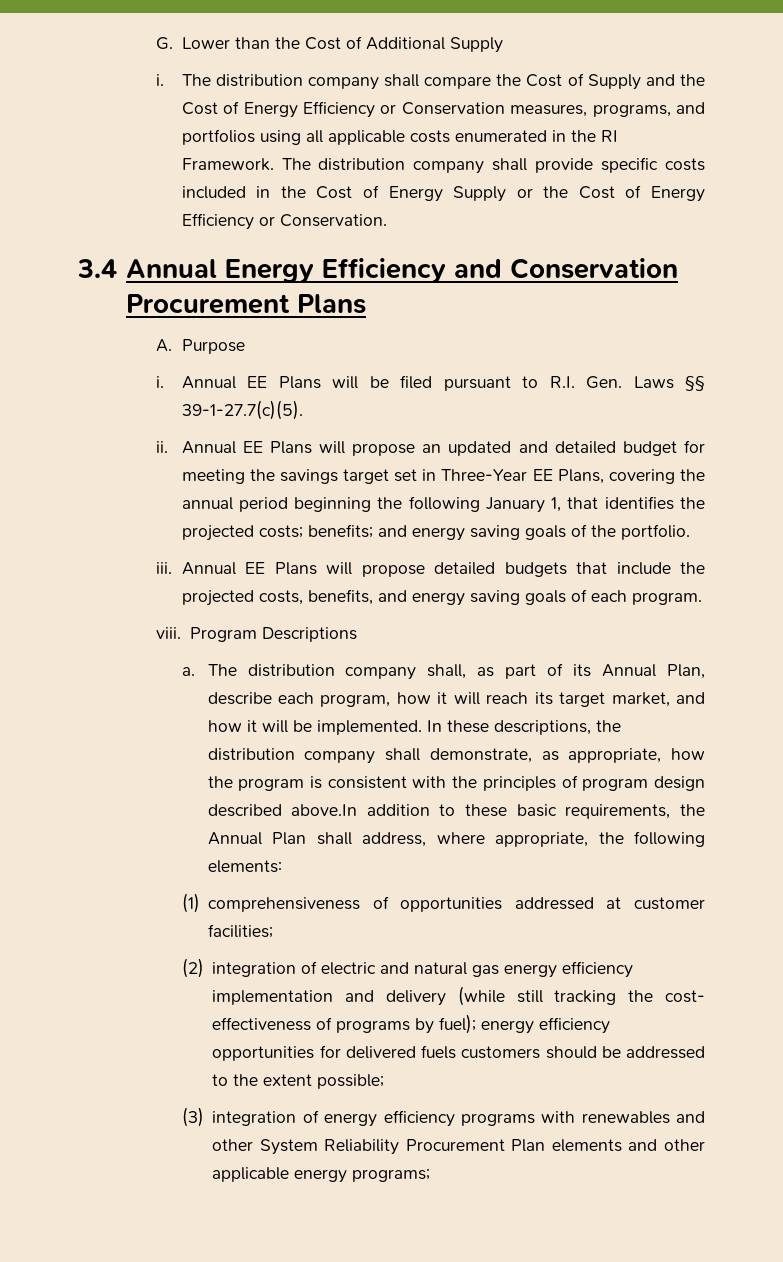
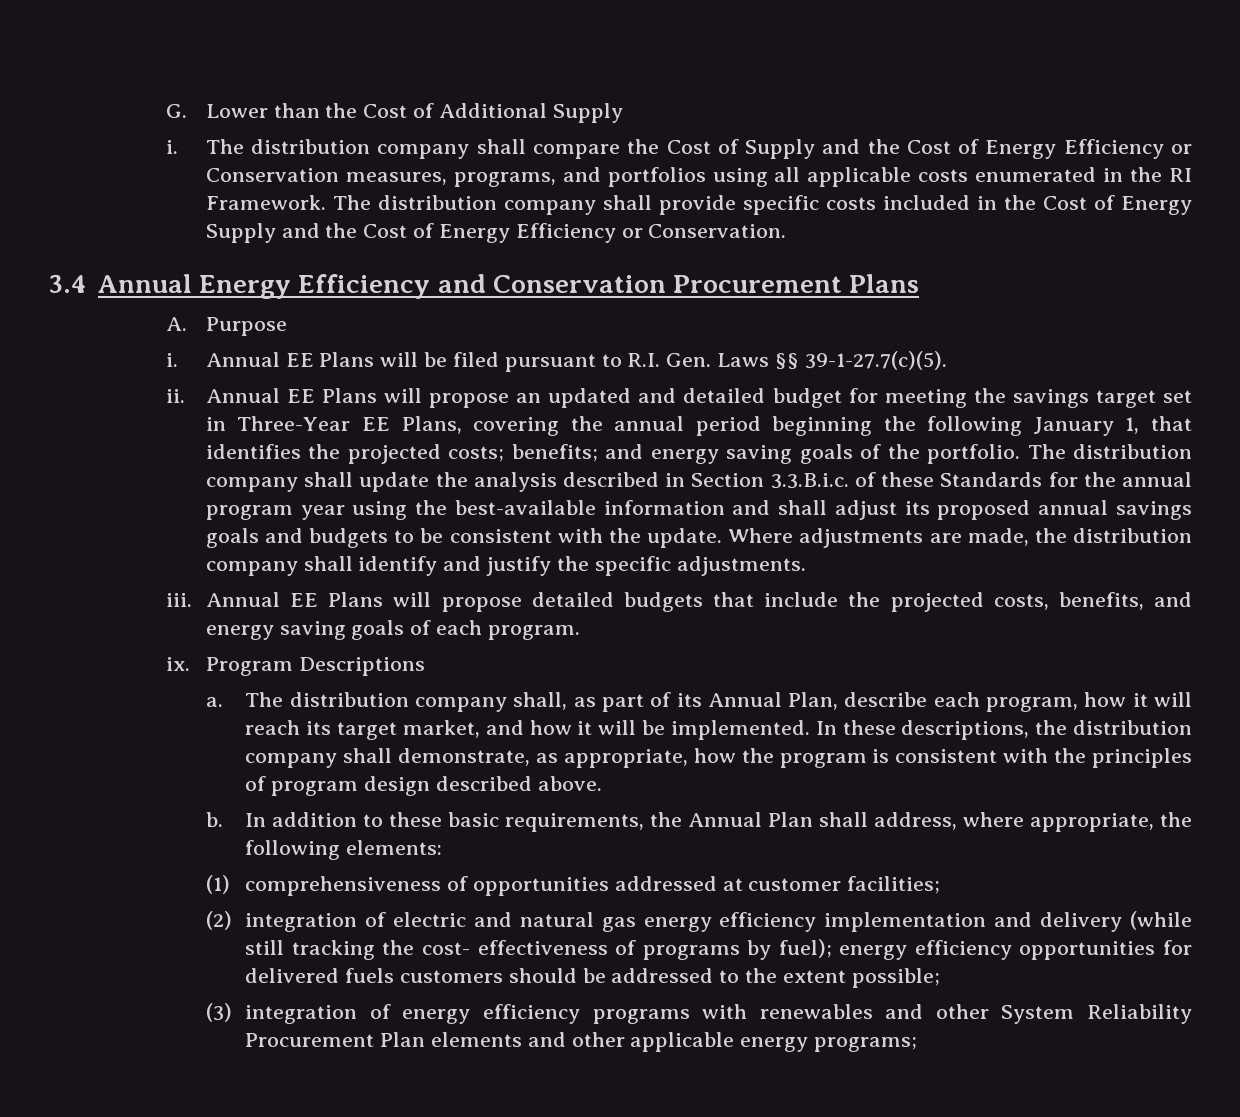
- The distribution company shall provide specific costs included in the Cost of Energy Supply or the Cost of Energy Efficiency or Conservation.
+ The distribution company shall provide specific costs included in the Cost of Energy Supply and the Cost of Energy Efficiency or Conservation.
+ The distribution company shall update the analysis described in Section 3.3.B.i.c. of these Standards for the annual program year using the best-available information and shall adjust its proposed annual savings goals and budgets to be consistent with the update. Where adjustments are made, the distribution company shall identify and justify the specific adjustments.
- viii.
+ ix.
- In these descriptions, the distribution company shall demonstrate, as appropriate, how the program is consistent with the principles of program design described above.In addition to these basic requirements, the Annual Plan shall address, where appropriate, the following elements:
+ In these descriptions, the distribution company shall demonstrate, as appropriate, how the program is consistent with the principles of program design described above.
+ b. In addition to these basic requirements, the Annual Plan shall address, where appropriate, the following elements:

